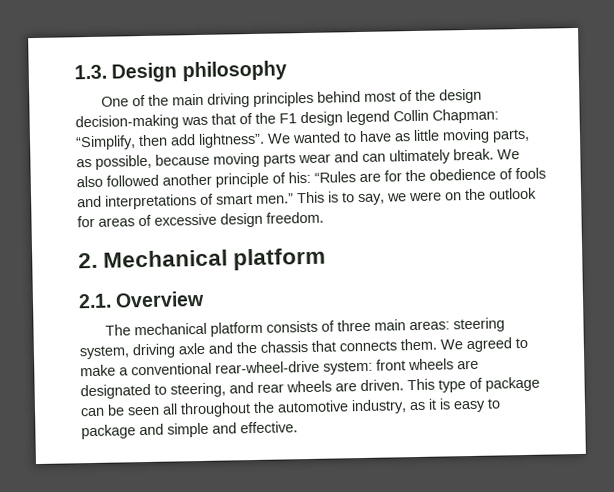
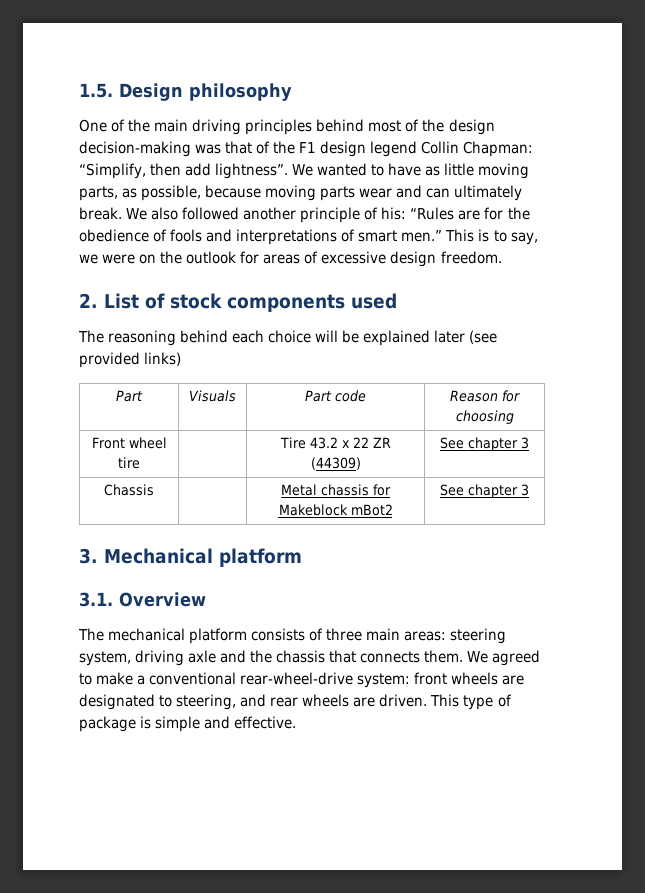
- 1.3. Design philosophy
+ 1.5. Design philosophy
- 2. Mechanical platform
+ 2. List of stock components used
+ The reasoning behind each choice will be explained later (see provided links)
+ Part | Visuals | Part code | Reason for choosing
+ Front wheel tire | | Tire 43.2 x 22 ZR (44309) | See chapter 3
+ Chassis | | Metal chassis for Makeblock mBot2 | See chapter 3
+ 3. Mechanical platform
- 2.1. Overview
+ 3.1. Overview
- This type of package can be seen all throughout the automotive industry, as it is easy to package and simple and effective.
+ This type of package is simple and effective.

